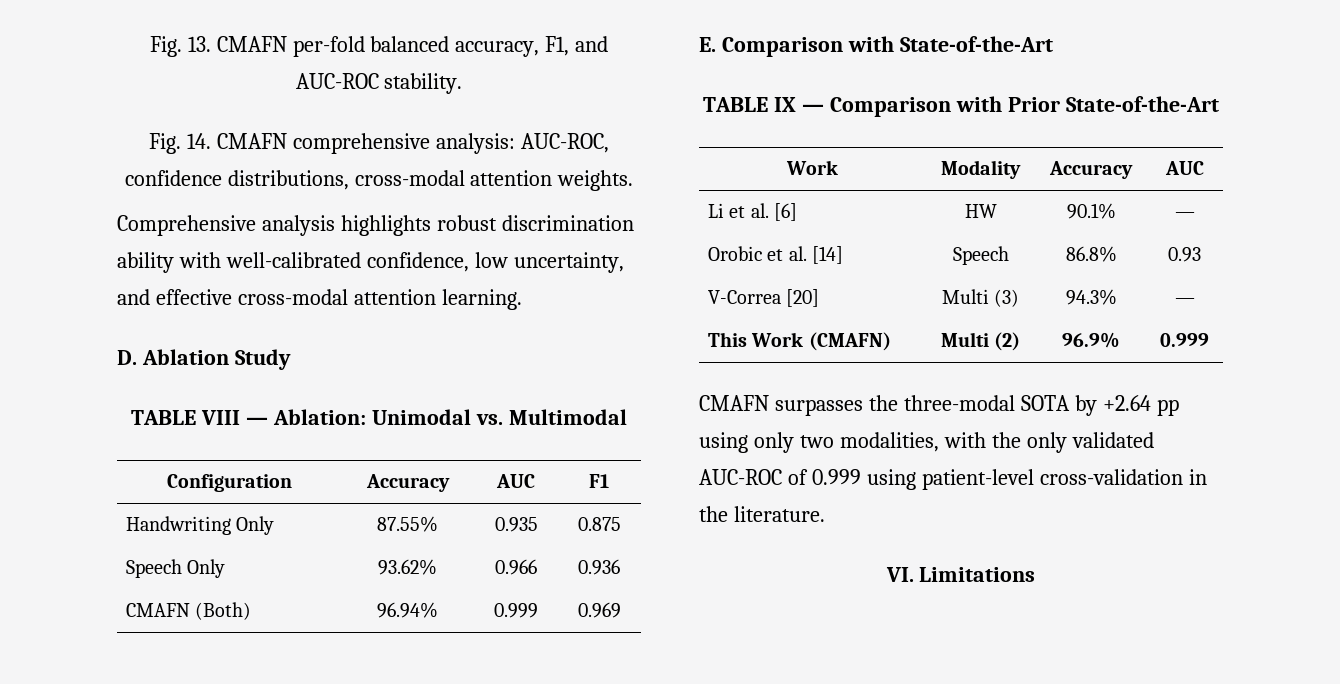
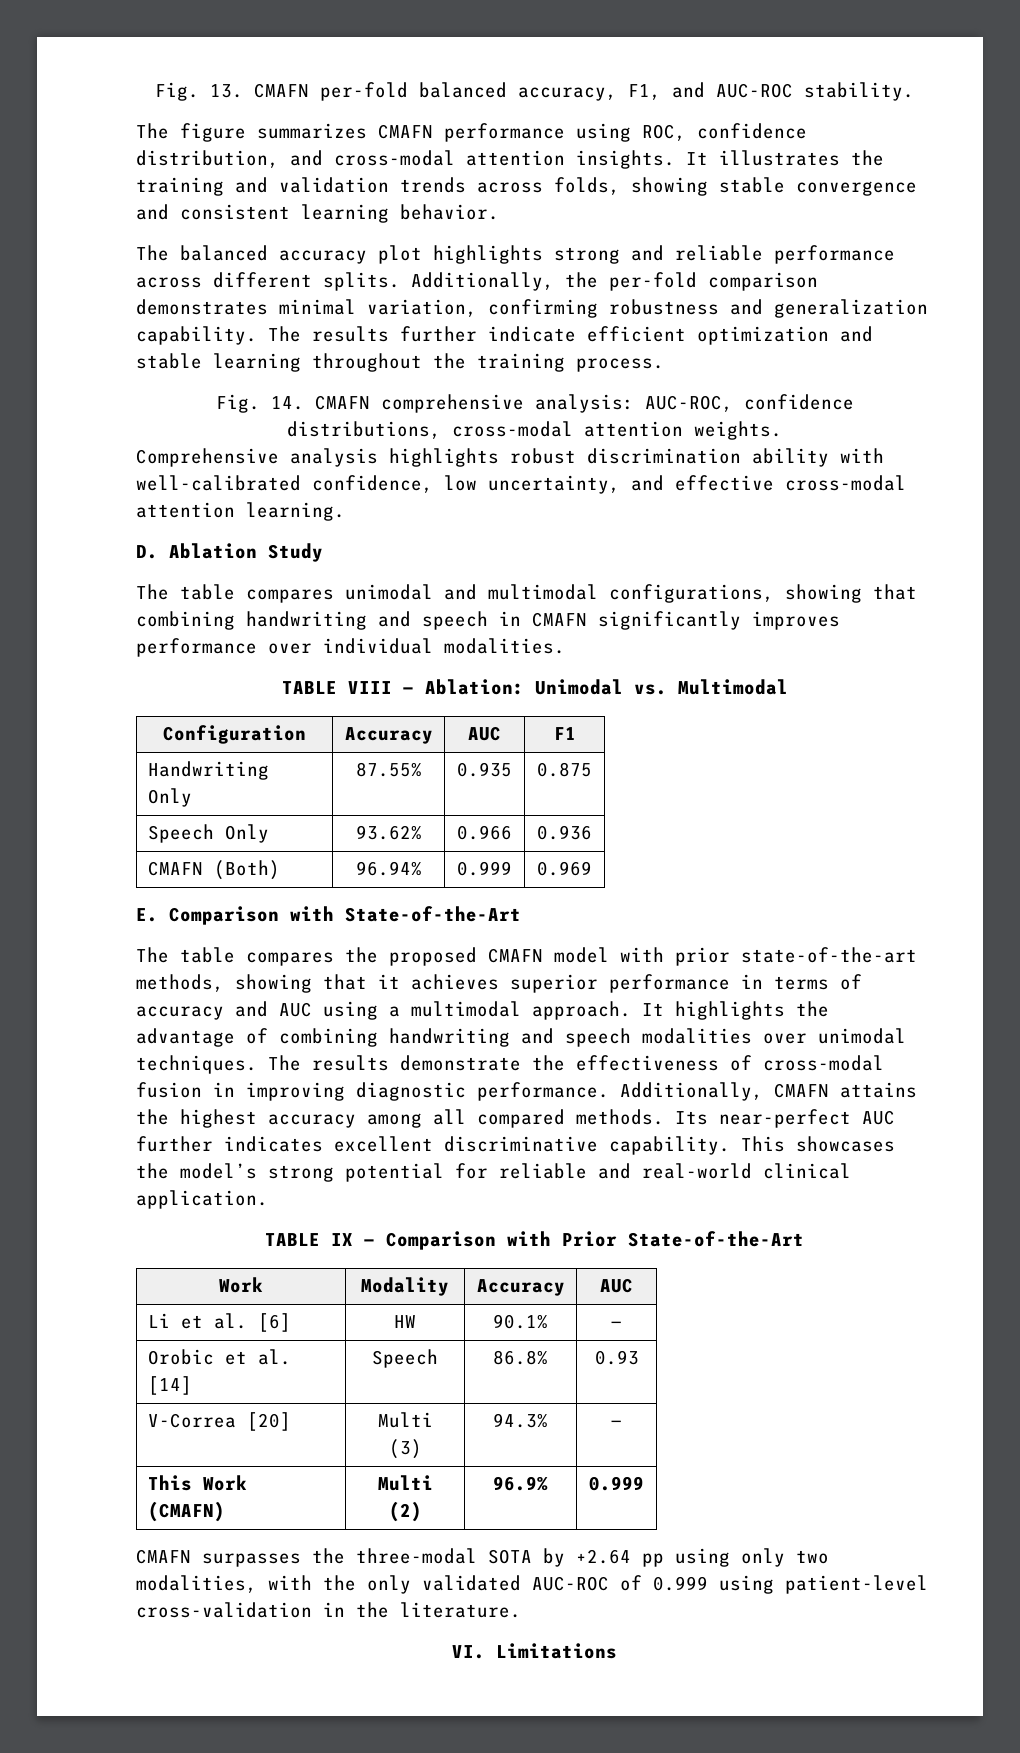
+ The figure summarizes CMAFN performance using ROC, confidence distribution, and cross-modal attention insights. It illustrates the training and validation trends across folds, showing stable convergence and consistent learning behavior.
+ The balanced accuracy plot highlights strong and reliable performance across different splits. Additionally, the per-fold comparison demonstrates minimal variation, confirming robustness and generalization capability. The results further indicate efficient optimization and stable learning throughout the training process.
+ The table compares unimodal and multimodal configurations, showing that combining handwriting and speech in CMAFN significantly improves performance over individual modalities.
+ The table compares the proposed CMAFN model with prior state-of-the-art methods, showing that it achieves superior performance in terms of accuracy and AUC using a multimodal approach. It highlights the advantage of combining handwriting and speech modalities over unimodal techniques. The results demonstrate the effectiveness of cross-modal fusion in improving diagnostic performance. Additionally, CMAFN attains the highest accuracy among all compared methods. Its near-perfect AUC further indicates excellent discriminative capability. This showcases the model’s strong potential for reliable and real-world clinical application.

